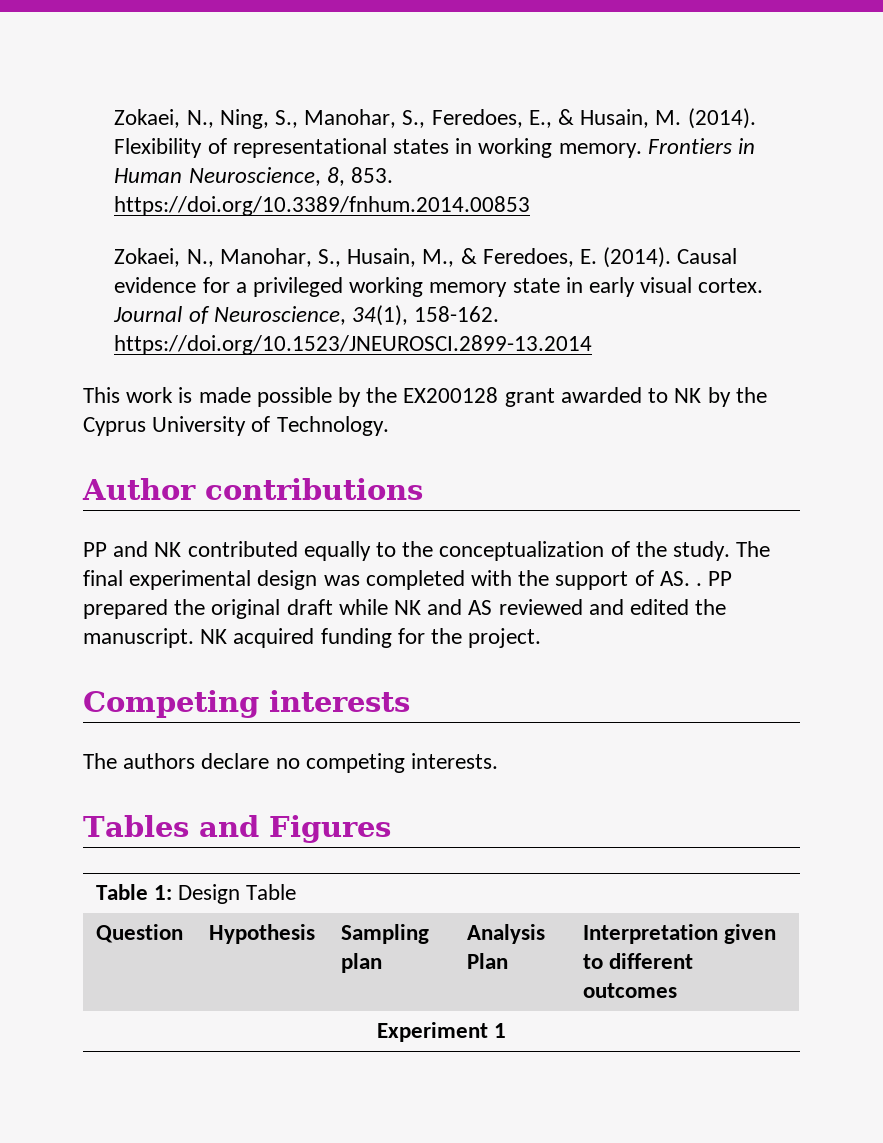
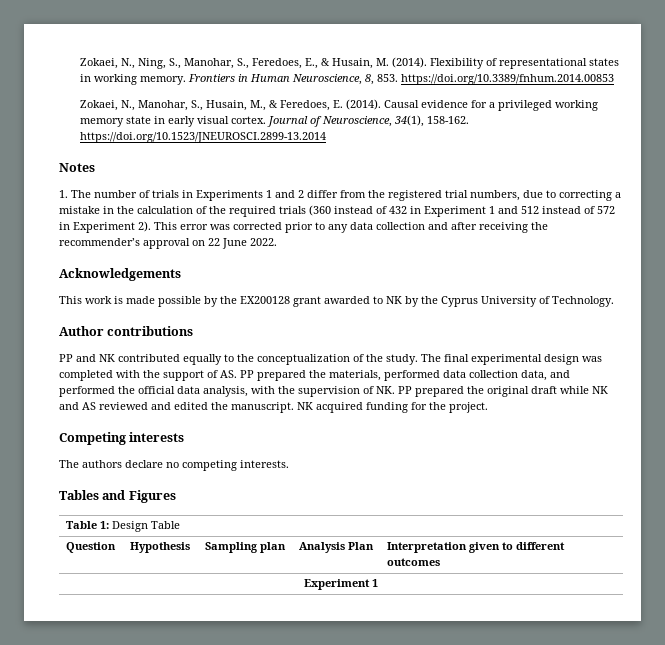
+ Notes
+ 1. The number of trials in Experiments 1 and 2 differ from the registered trial numbers, due to correcting a mistake in the calculation of the required trials (360 instead of 432 in Experiment 1 and 512 instead of 572 in Experiment 2). This error was corrected prior to any data collection and after receiving the recommender’s approval on 22 June 2022.
+ Acknowledgements
- The final experimental design was completed with the support of AS. . PP prepared the original draft while NK and AS reviewed and edited the manuscript.
+ The final experimental design was completed with the support of AS. PP prepared the materials, performed data collection data, and performed the official data analysis, with the supervision of NK. PP prepared the original draft while NK and AS reviewed and edited the manuscript.

